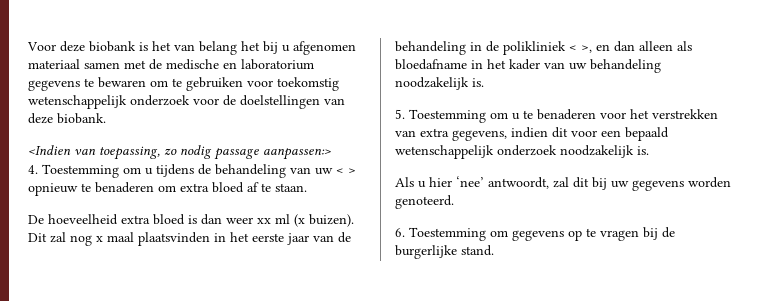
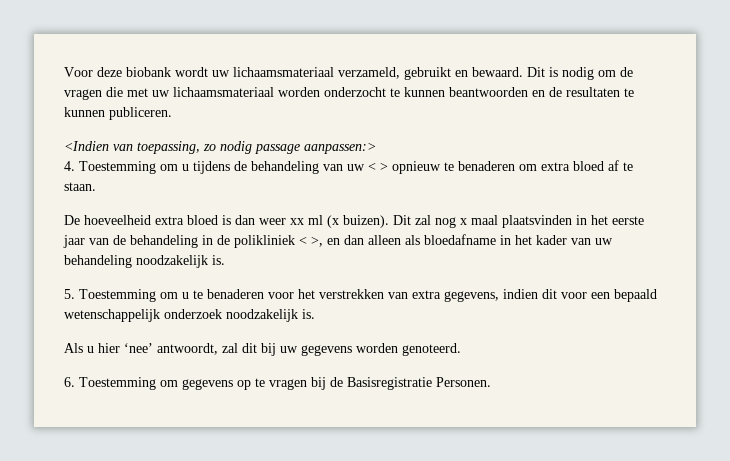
- Voor deze biobank is het van belang het bij u afgenomen materiaal samen met de medische en laboratorium gegevens te bewaren om te gebruiken voor toekomstig wetenschappelijk onderzoek voor de doelstellingen van deze biobank.
+ Voor deze biobank wordt uw lichaamsmateriaal verzameld, gebruikt en bewaard. Dit is nodig om de vragen die met uw lichaamsmateriaal worden onderzocht te kunnen beantwoorden en de resultaten te kunnen publiceren.
- 6. Toestemming om gegevens op te vragen bij de burgerlijke stand.
+ 6. Toestemming om gegevens op te vragen bij de Basisregistratie Personen.

